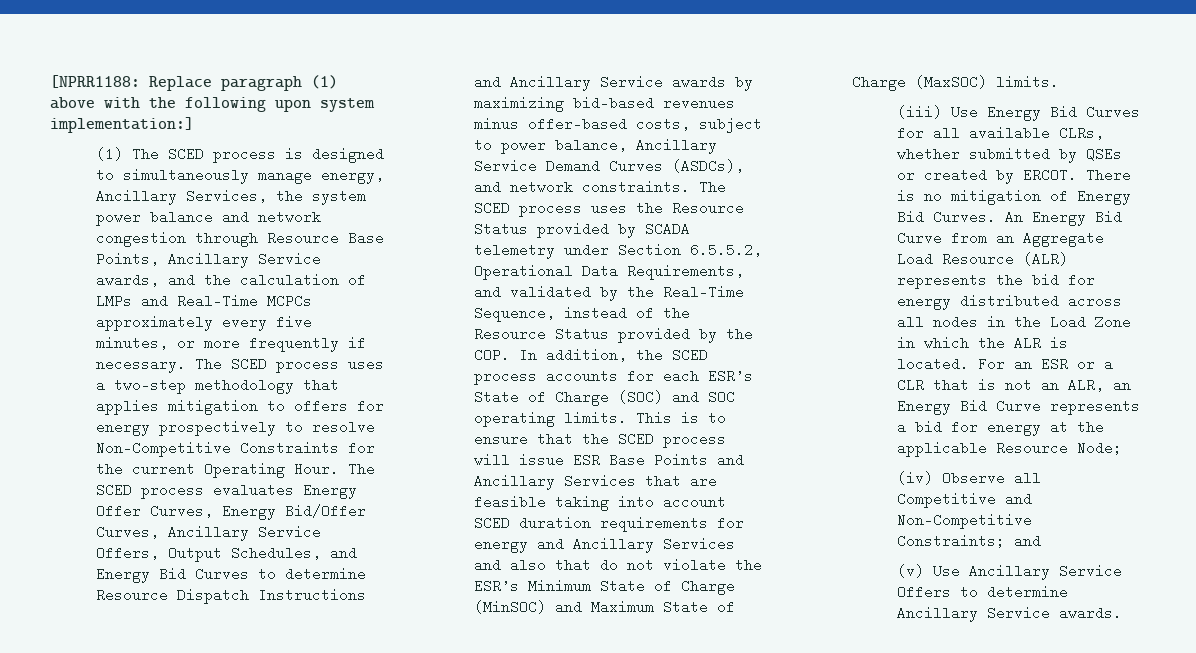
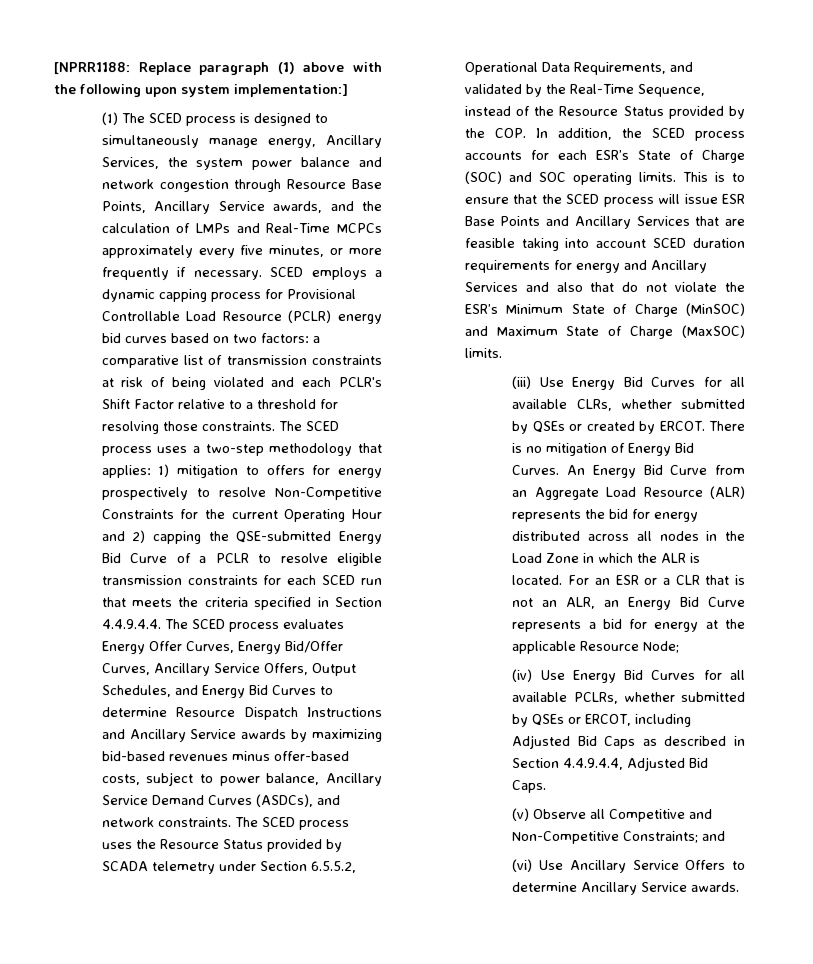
+ SCED employs a dynamic capping process for Provisional Controllable Load Resource (PCLR) energy bid curves based on two factors: a comparative list of transmission constraints at risk of being violated and each PCLR's Shift Factor relative to a threshold for resolving those constraints.
- The SCED process uses a two-step methodology that applies mitigation to offers for energy prospectively to resolve Non-Competitive Constraints for the current Operating Hour. The SCED process evaluates Energy Offer Curves, Energy Bid/Offer Curves, Ancillary Service Offers, Output Schedules, and Energy Bid Curves to determine Resource Dispatch Instructions and Ancillary Service awards by maximizing bid-based revenues minus offer-based costs, subject to power balance, Ancillary Service Demand Curves (ASDCs), and network constraints.
+ The SCED process uses a two-step methodology that applies: 1) mitigation to offers for energy prospectively to resolve Non-Competitive Constraints for the current Operating Hour and 2) capping the QSE-submitted Energy Bid Curve of a PCLR to resolve eligible transmission constraints for each SCED run that meets the criteria specified in Section 4.4.9.4.4. The SCED process evaluates Energy Offer Curves, Energy Bid/Offer Curves, Ancillary Service Offers, Output Schedules, and Energy Bid Curves to determine Resource Dispatch Instructions and Ancillary Service awards by maximizing bid-based revenues minus offer-based costs, subject to power balance, Ancillary Service Demand Curves (ASDCs), and network constraints.
- (iv) Observe all Competitive and Non-Competitive Constraints; and
+ (iv) Use Energy Bid Curves for all available PCLRs, whether submitted by QSEs or ERCOT, including Adjusted Bid Caps as described in Section 4.4.9.4.4, Adjusted Bid Caps.
+ (v) Observe all Competitive and Non-Competitive Constraints; and
- (v) Use Ancillary Service Offers to determine Ancillary Service awards.
+ (vi) Use Ancillary Service Offers to determine Ancillary Service awards.

